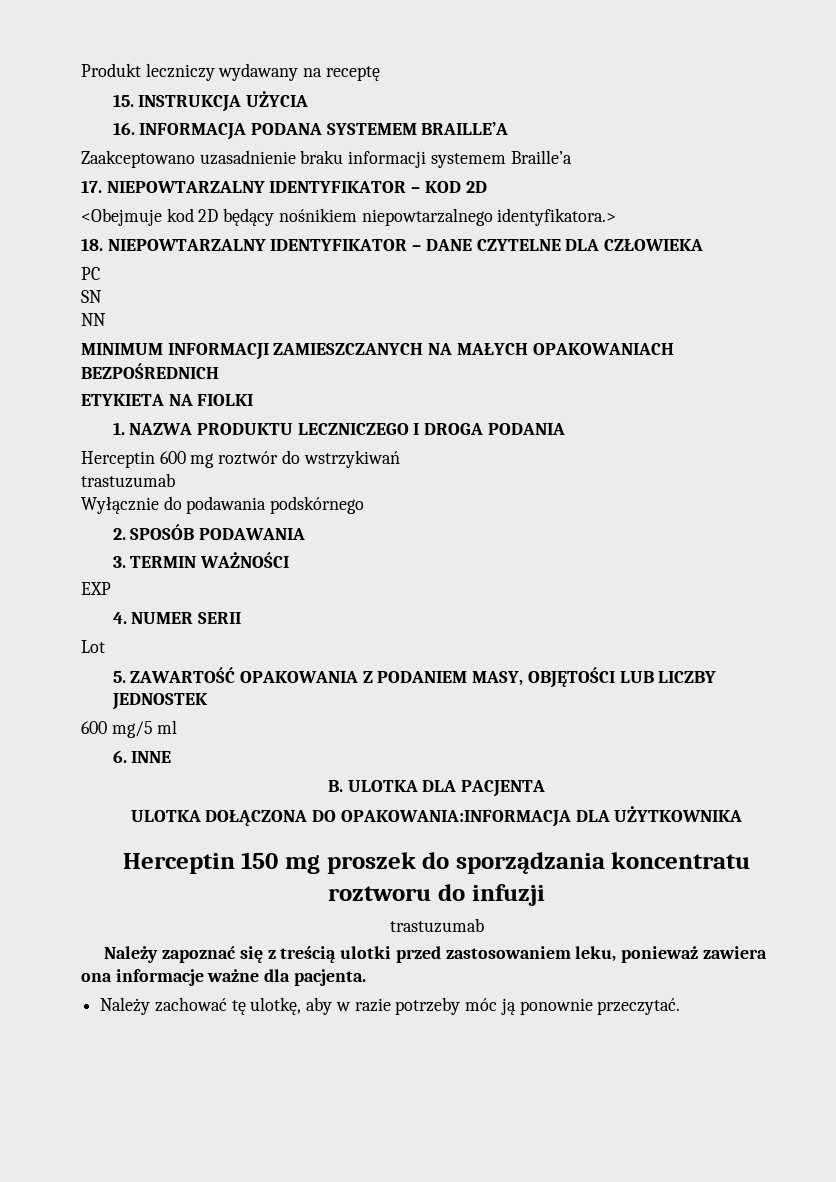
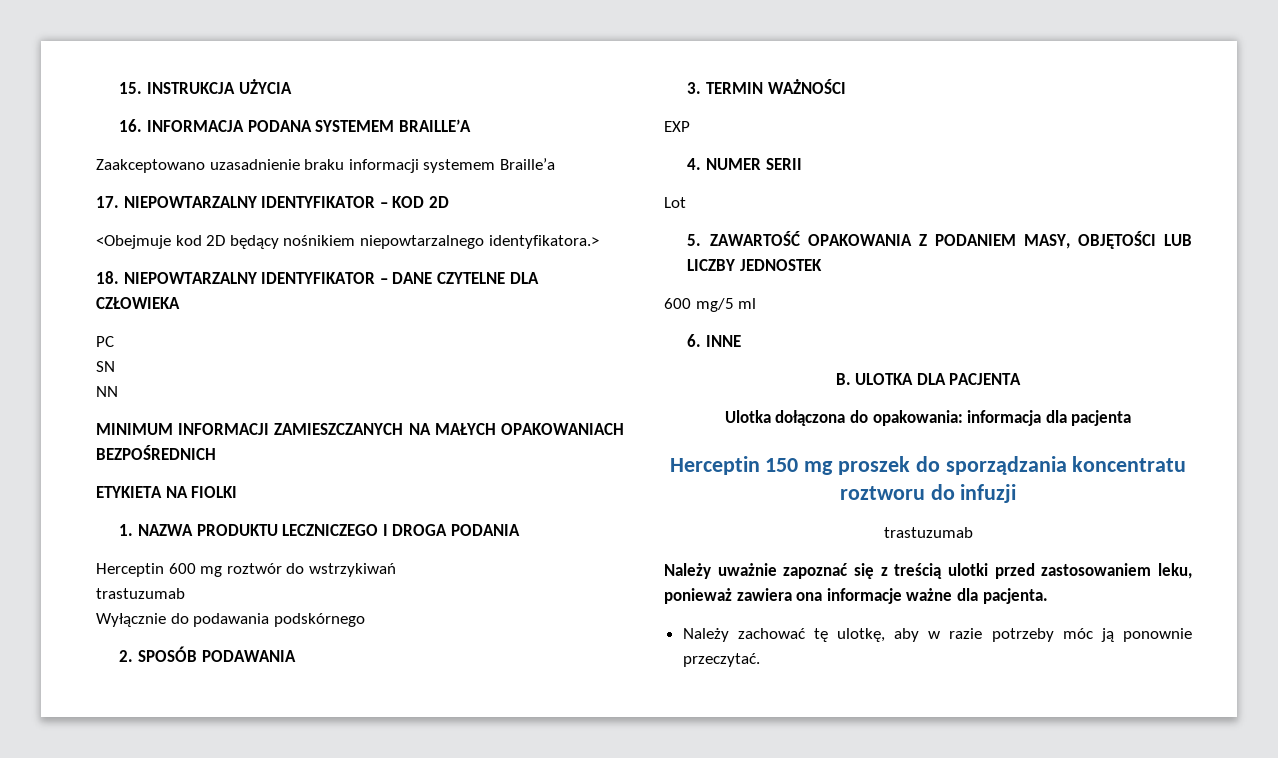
- Produkt leczniczy wydawany na receptę
- ULOTKA DOŁĄCZONA DO OPAKOWANIA:INFORMACJA DLA UŻYTKOWNIKA
+ Ulotka dołączona do opakowania: informacja dla pacjenta
- Należy zapoznać się z treścią ulotki przed zastosowaniem leku, ponieważ zawiera ona informacje ważne dla pacjenta.
+ Należy uważnie zapoznać się z treścią ulotki przed zastosowaniem leku, ponieważ zawiera ona informacje ważne dla pacjenta.

